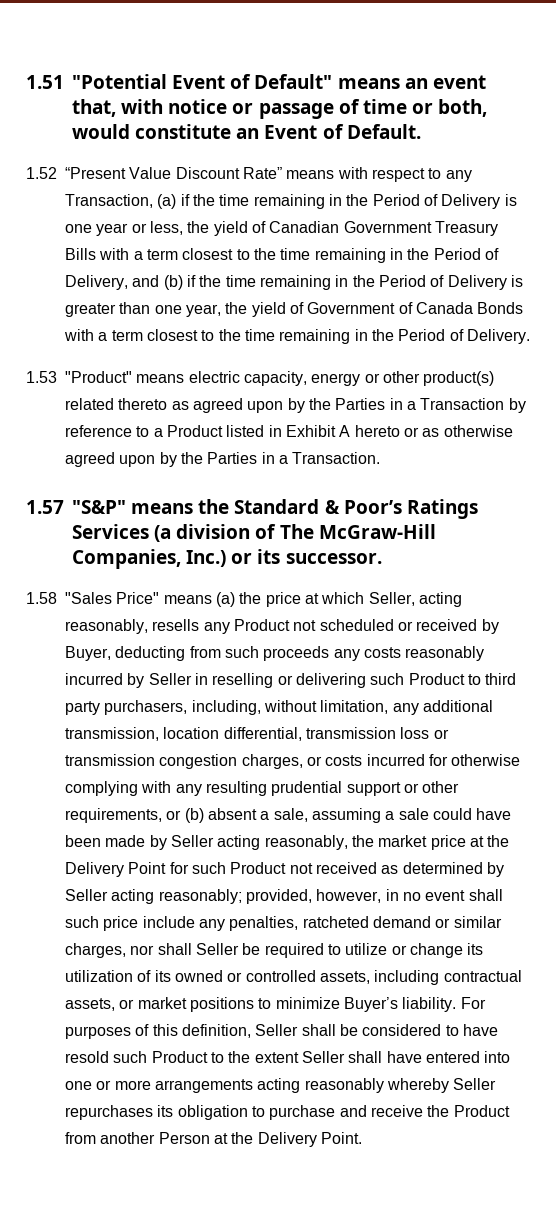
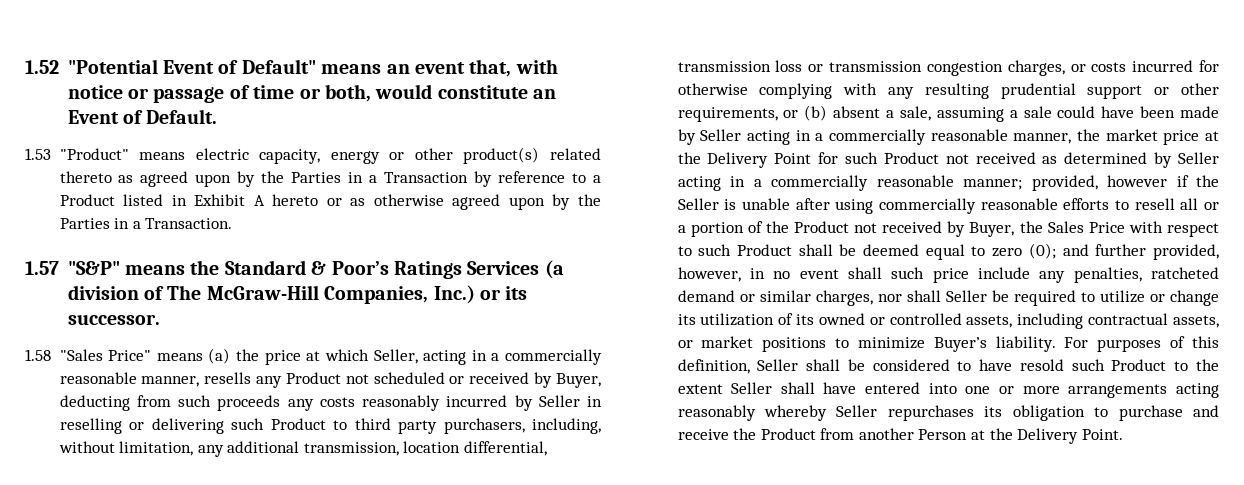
- 1.51 "Potential Event of Default" means an event that, with notice or passage of time or both, would constitute an Event of Default.
+ 1.52 "Potential Event of Default" means an event that, with notice or passage of time or both, would constitute an Event of Default.
- 1.52 “Present Value Discount Rate” means with respect to any Transaction, (a) if the time remaining in the Period of Delivery is one year or less, the yield of Canadian Government Treasury Bills with a term closest to the time remaining in the Period of Delivery, and (b) if the time remaining in the Period of Delivery is greater than one year, the yield of Government of Canada Bonds with a term closest to the time remaining in the Period of Delivery.
- 1.58 "Sales Price" means (a) the price at which Seller, acting reasonably, resells any Product not scheduled or received by Buyer, deducting from such proceeds any costs reasonably incurred by Seller in reselling or delivering such Product to third party purchasers, including, without limitation, any additional transmission, location differential, transmission loss or transmission congestion charges, or costs incurred for otherwise complying with any resulting prudential support or other requirements, or (b) absent a sale, assuming a sale could have been made by Seller acting reasonably, the market price at the Delivery Point for such Product not received as determined by Seller acting reasonably; provided, however, in no event shall such price include any penalties, ratcheted demand or similar charges, nor shall Seller be required to utilize or change its utilization of its owned or controlled assets, including contractual assets, or market positions to minimize Buyer’s liability.
+ 1.58 "Sales Price" means (a) the price at which Seller, acting in a commercially reasonable manner, resells any Product not scheduled or received by Buyer, deducting from such proceeds any costs reasonably incurred by Seller in reselling or delivering such Product to third party purchasers, including, without limitation, any additional transmission, location differential, transmission loss or transmission congestion charges, or costs incurred for otherwise complying with any resulting prudential support or other requirements, or (b) absent a sale, assuming a sale could have been made by Seller acting in a commercially reasonable manner, the market price at the Delivery Point for such Product not received as determined by Seller acting in a commercially reasonable manner; provided, however if the Seller is unable after using commercially reasonable efforts to resell all or a portion of the Product not received by Buyer, the Sales Price with respect to such Product shall be deemed equal to zero (0); and further provided, however, in no event shall such price include any penalties, ratcheted demand or similar charges, nor shall Seller be required to utilize or change its utilization of its owned or controlled assets, including contractual assets, or market positions to minimize Buyer’s liability.

